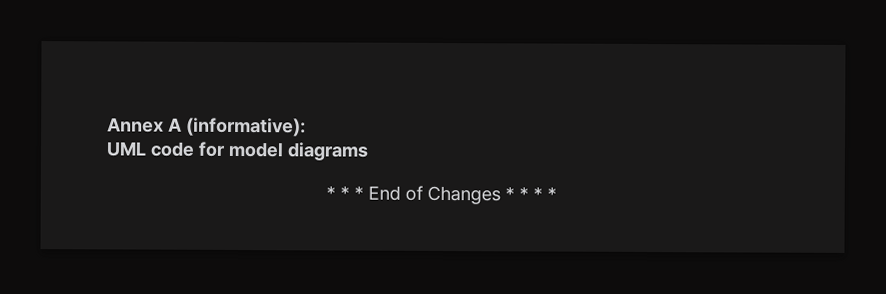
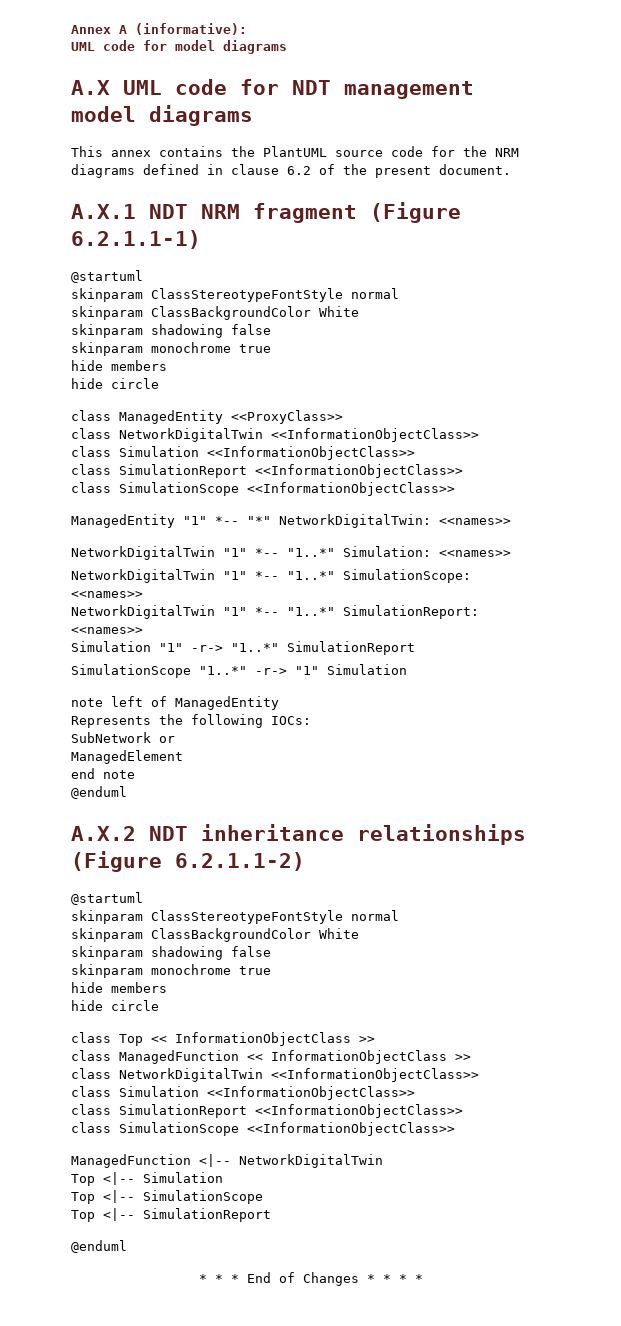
+ A.X UML code for NDT management model diagrams
+ This annex contains the PlantUML source code for the NRM diagrams defined in clause 6.2 of the present document.
+ A.X.1 NDT NRM fragment (Figure 6.2.1.1-1)
+ @startuml
+ skinparam ClassStereotypeFontStyle normal
+ skinparam ClassBackgroundColor White
+ skinparam shadowing false
+ skinparam monochrome true
+ hide members
+ hide circle
+ class ManagedEntity <<ProxyClass>>
+ class NetworkDigitalTwin <<InformationObjectClass>>
+ class Simulation <<InformationObjectClass>>
+ class SimulationReport <<InformationObjectClass>>
+ class SimulationScope <<InformationObjectClass>>
+ ManagedEntity "1" *-- "*" NetworkDigitalTwin: <<names>>
+ NetworkDigitalTwin "1" *-- "1..*" Simulation: <<names>>
+ NetworkDigitalTwin "1" *-- "1..*" SimulationScope: <<names>>
+ NetworkDigitalTwin "1" *-- "1..*" SimulationReport: <<names>>
+ Simulation "1" -r-> "1..*" SimulationReport
+ SimulationScope "1..*" -r-> "1" Simulation
+ note left of ManagedEntity
+ Represents the following IOCs:
+ SubNetwork or
+ ManagedElement
+ end note
+ @enduml
+ A.X.2 NDT inheritance relationships (Figure 6.2.1.1-2)
+ @startuml
+ skinparam ClassStereotypeFontStyle normal
+ skinparam ClassBackgroundColor White
+ skinparam shadowing false
+ skinparam monochrome true
+ hide members
+ hide circle
+ class Top << InformationObjectClass >>
+ class ManagedFunction << InformationObjectClass >>
+ class NetworkDigitalTwin <<InformationObjectClass>>
+ class Simulation <<InformationObjectClass>>
+ class SimulationReport <<InformationObjectClass>>
+ class SimulationScope <<InformationObjectClass>>
+ ManagedFunction <|-- NetworkDigitalTwin
+ Top <|-- Simulation
+ Top <|-- SimulationScope
+ Top <|-- SimulationReport
+ @enduml

